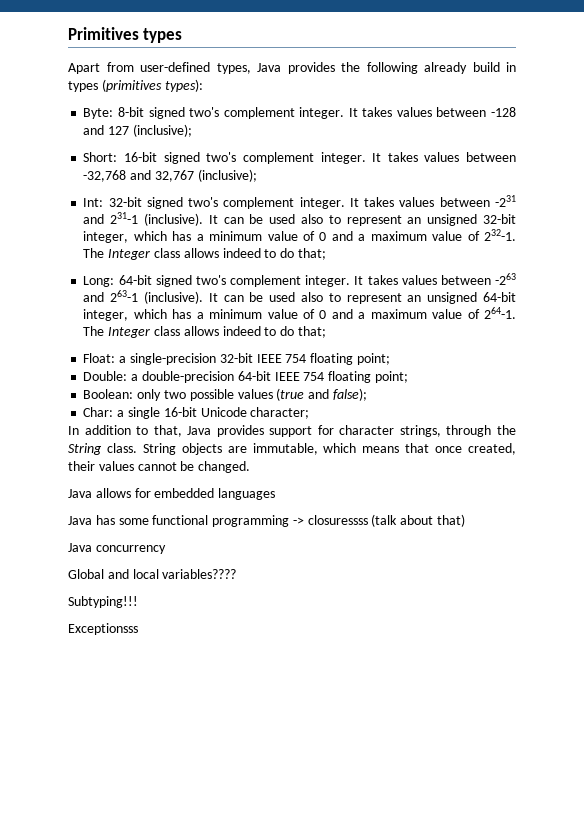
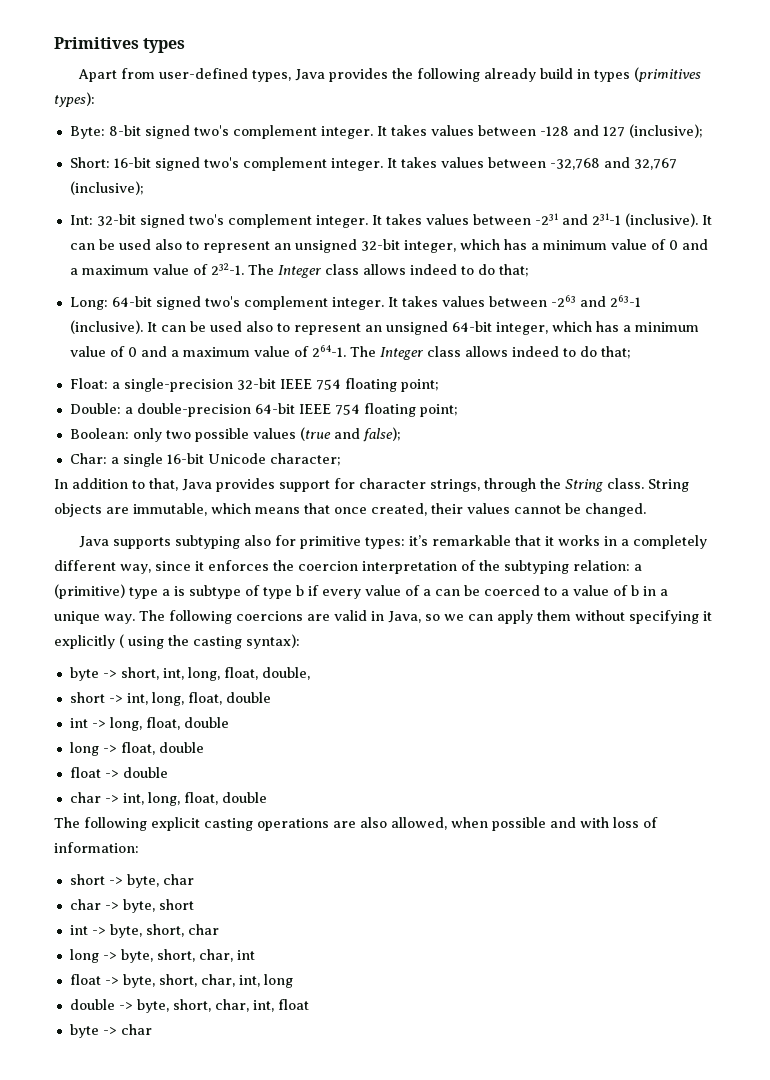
- Java allows for embedded languages
- Java has some functional programming -> closuressss (talk about that)
- Java concurrency
- Global and local variables????
- Subtyping!!!
- Exceptionsss
+ Java supports subtyping also for primitive types: it’s remarkable that it works in a completely different way, since it enforces the coercion interpretation of the subtyping relation: a (primitive) type a is subtype of type b if every value of a can be coerced to a value of b in a unique way. The following coercions are valid in Java, so we can apply them without specifying it explicitly ( using the casting syntax):
+ byte -> short, int, long, float, double,
+ short -> int, long, float, double
+ int -> long, float, double
+ long -> float, double
+ float -> double
+ char -> int, long, float, double
+ The following explicit casting operations are also allowed, when possible and with loss of information:
+ short -> byte, char
+ char -> byte, short
+ int -> byte, short, char
+ long -> byte, short, char, int
+ float -> byte, short, char, int, long
+ double -> byte, short, char, int, float
+ byte -> char

